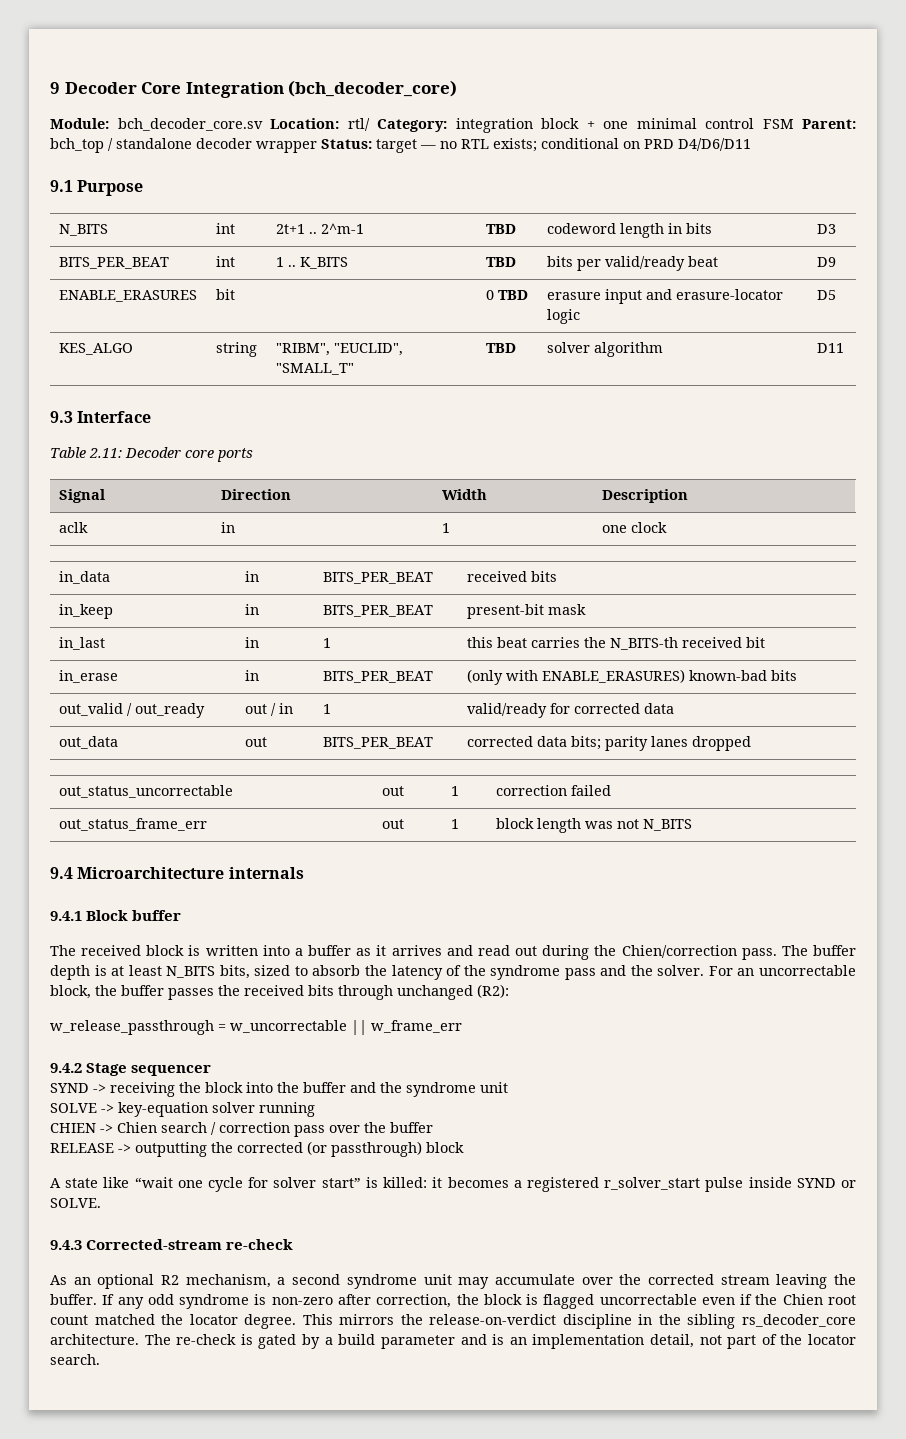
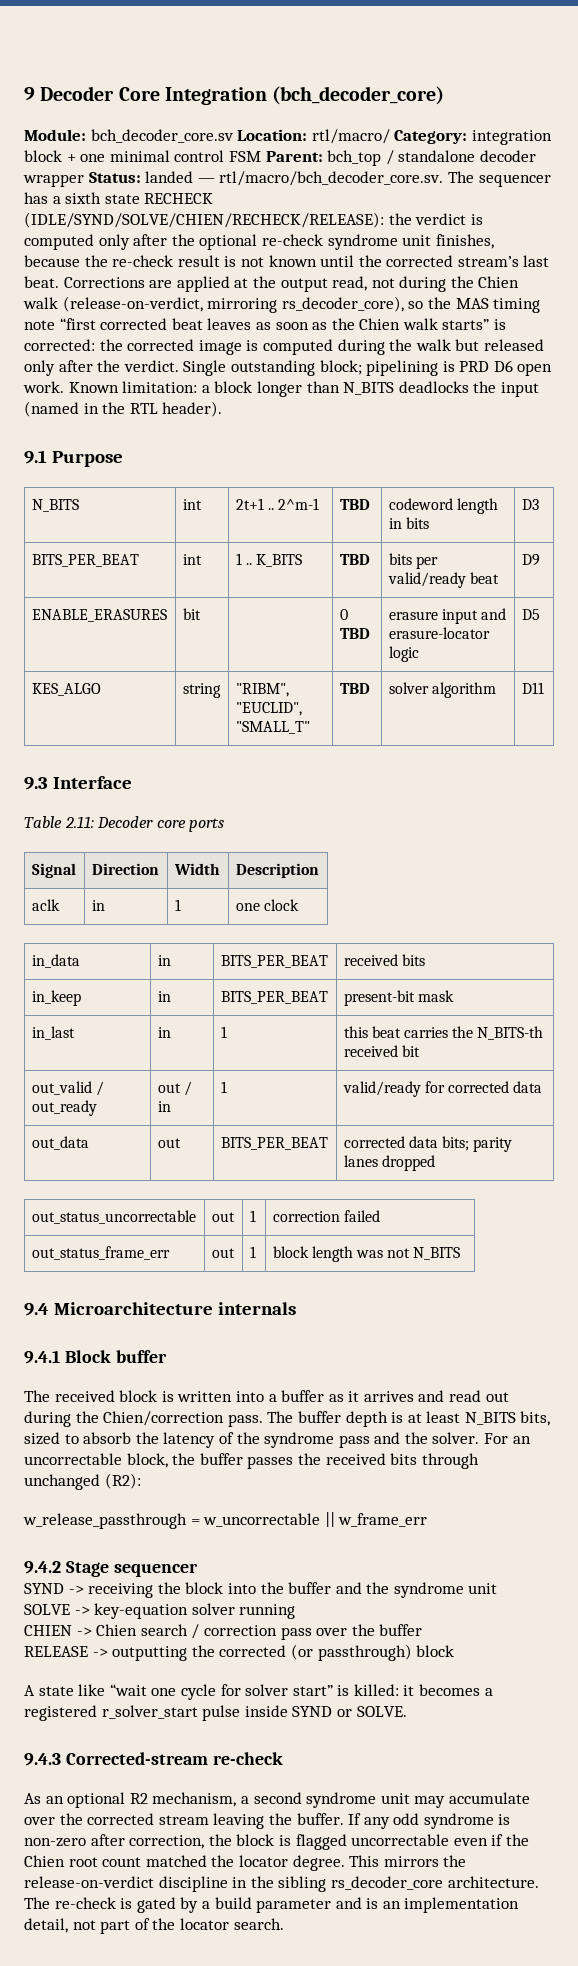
- Module: bch_decoder_core.sv Location: rtl/ Category: integration block + one minimal control FSM Parent: bch_top / standalone decoder wrapper Status: target — no RTL exists; conditional on PRD D4/D6/D11
+ Module: bch_decoder_core.sv Location: rtl/macro/ Category: integration block + one minimal control FSM Parent: bch_top / standalone decoder wrapper Status: landed — rtl/macro/bch_decoder_core.sv. The sequencer has a sixth state RECHECK (IDLE/SYND/SOLVE/CHIEN/RECHECK/RELEASE): the verdict is computed only after the optional re-check syndrome unit finishes, because the re-check result is not known until the corrected stream’s last beat. Corrections are applied at the output read, not during the Chien walk (release-on-verdict, mirroring rs_decoder_core), so the MAS timing note “first corrected beat leaves as soon as the Chien walk starts” is corrected: the corrected image is computed during the walk but released only after the verdict. Single outstanding block; pipelining is PRD D6 open work. Known limitation: a block longer than N_BITS deadlocks the input (named in the RTL header).
- in_erase | in | BITS_PER_BEAT | (only with ENABLE_ERASURES) known-bad bits

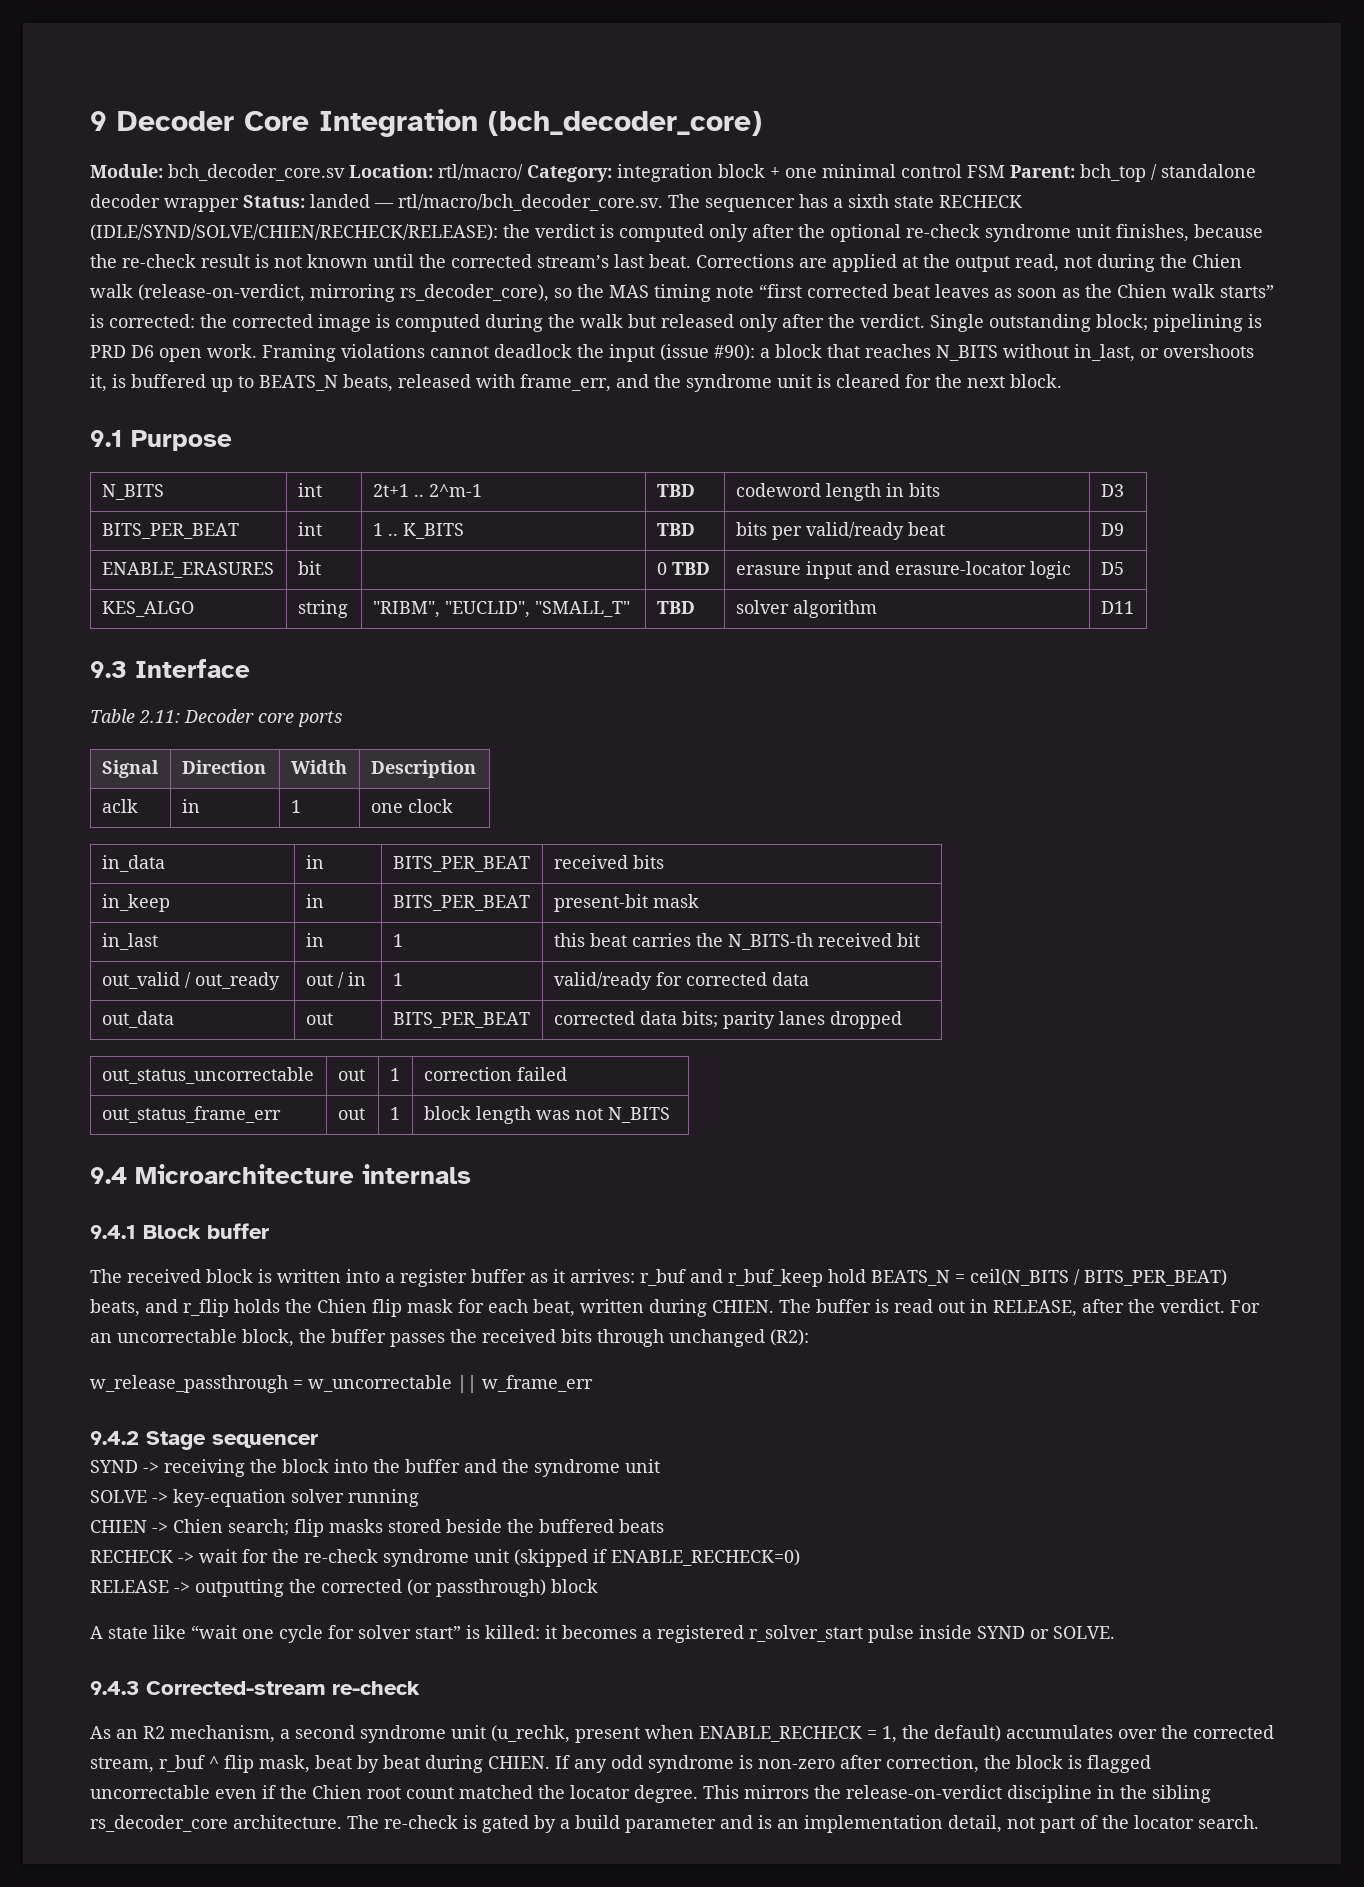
- Known limitation: a block longer than N_BITS deadlocks the input (named in the RTL header).
+ Framing violations cannot deadlock the input (issue #90): a block that reaches N_BITS without in_last, or overshoots it, is buffered up to BEATS_N beats, released with frame_err, and the syndrome unit is cleared for the next block.
- The received block is written into a buffer as it arrives and read out during the Chien/correction pass. The buffer depth is at least N_BITS bits, sized to absorb the latency of the syndrome pass and the solver.
+ The received block is written into a register buffer as it arrives: r_buf and r_buf_keep hold BEATS_N = ceil(N_BITS / BITS_PER_BEAT) beats, and r_flip holds the Chien flip mask for each beat, written during CHIEN. The buffer is read out in RELEASE, after the verdict.
- CHIEN -> Chien search / correction pass over the buffer
+ CHIEN -> Chien search; flip masks stored beside the buffered beats
+ RECHECK -> wait for the re-check syndrome unit (skipped if ENABLE_RECHECK=0)
- As an optional R2 mechanism, a second syndrome unit may accumulate over the corrected stream leaving the buffer.
+ As an R2 mechanism, a second syndrome unit (u_rechk, present when ENABLE_RECHECK = 1, the default) accumulates over the corrected stream, r_buf ^ flip mask, beat by beat during CHIEN.

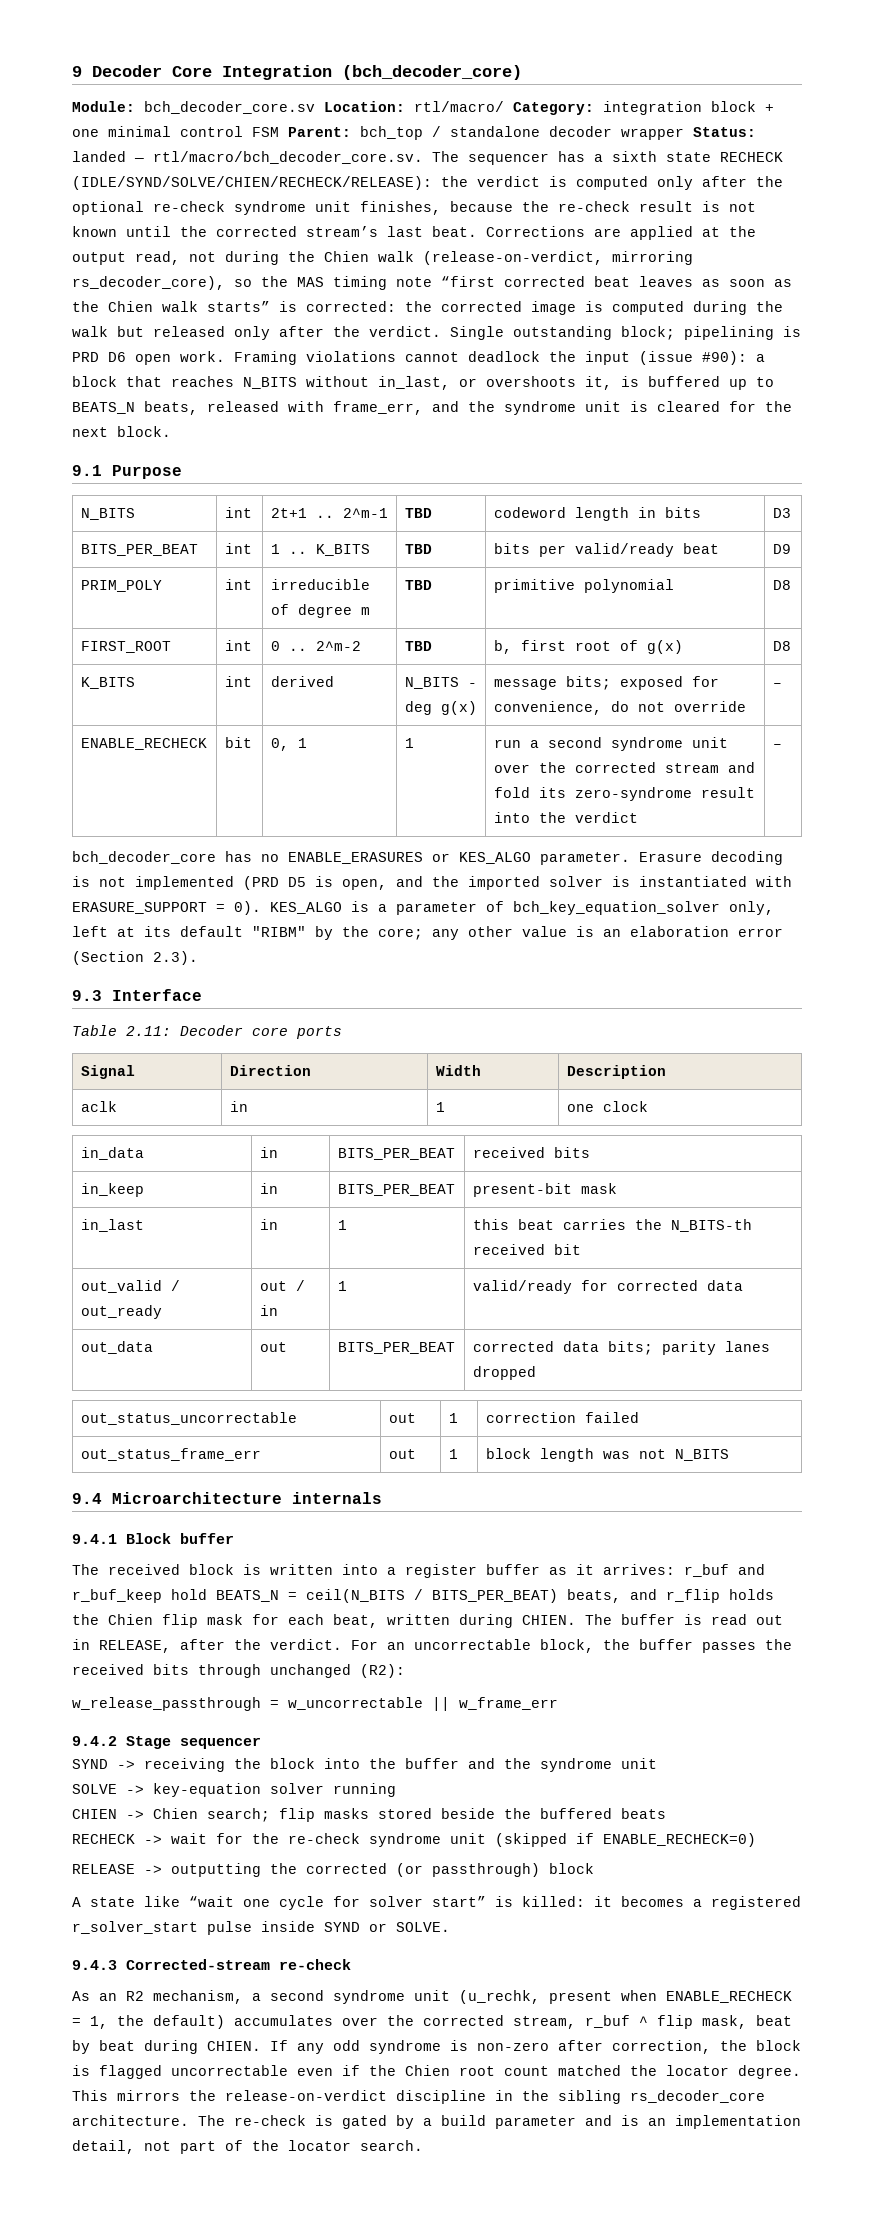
- ENABLE_ERASURES | bit | | 0 TBD | erasure input and erasure-locator logic | D5
- KES_ALGO | string | "RIBM", "EUCLID", "SMALL_T" | TBD | solver algorithm | D11
+ PRIM_POLY | int | irreducible of degree m | TBD | primitive polynomial | D8
+ FIRST_ROOT | int | 0 .. 2^m-2 | TBD | b, first root of g(x) | D8
+ K_BITS | int | derived | N_BITS - deg g(x) | message bits; exposed for convenience, do not override | –
+ ENABLE_RECHECK | bit | 0, 1 | 1 | run a second syndrome unit over the corrected stream and fold its zero-syndrome result into the verdict | –
+ bch_decoder_core has no ENABLE_ERASURES or KES_ALGO parameter. Erasure decoding is not implemented (PRD D5 is open, and the imported solver is instantiated with ERASURE_SUPPORT = 0). KES_ALGO is a parameter of bch_key_equation_solver only, left at its default "RIBM" by the core; any other value is an elaboration error (Section 2.3).

